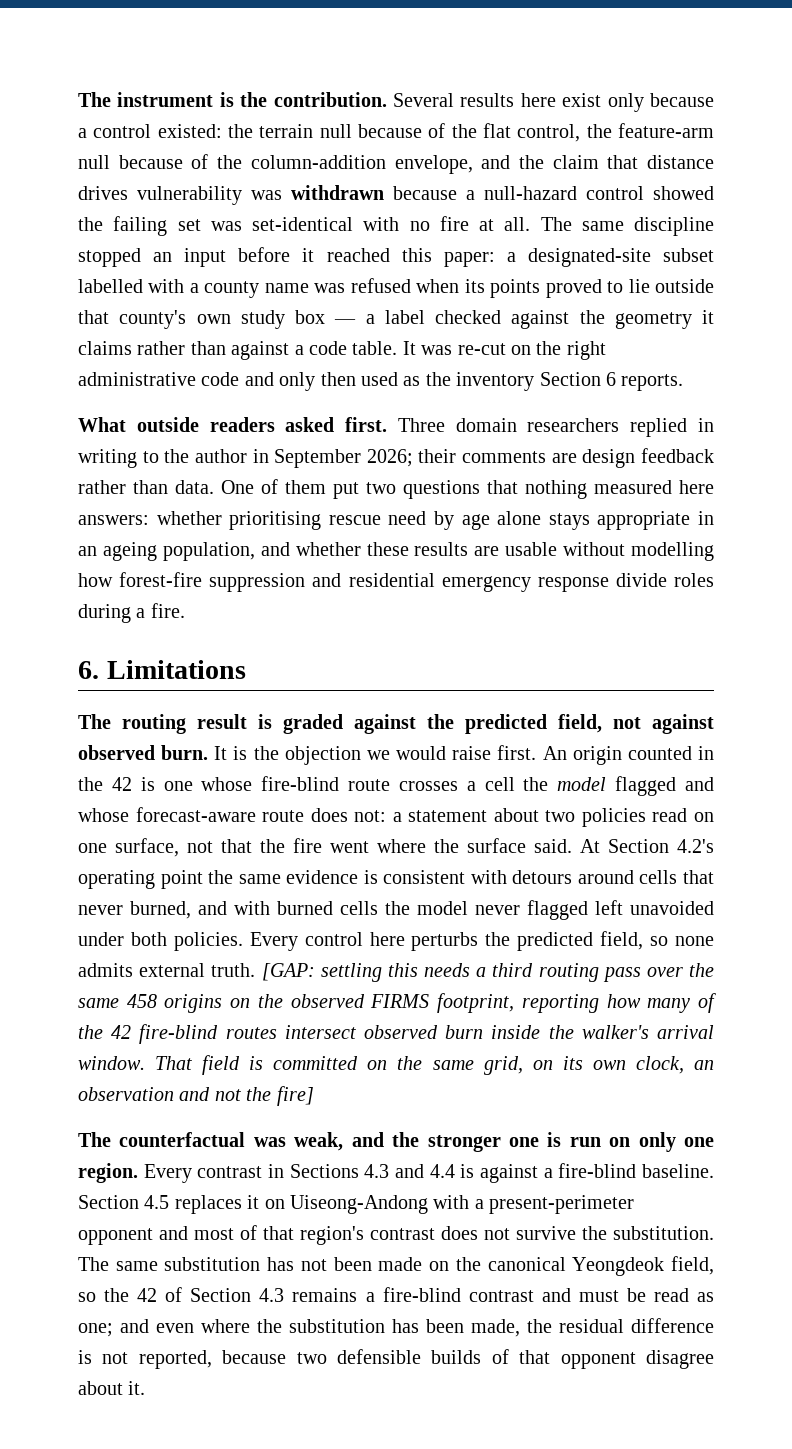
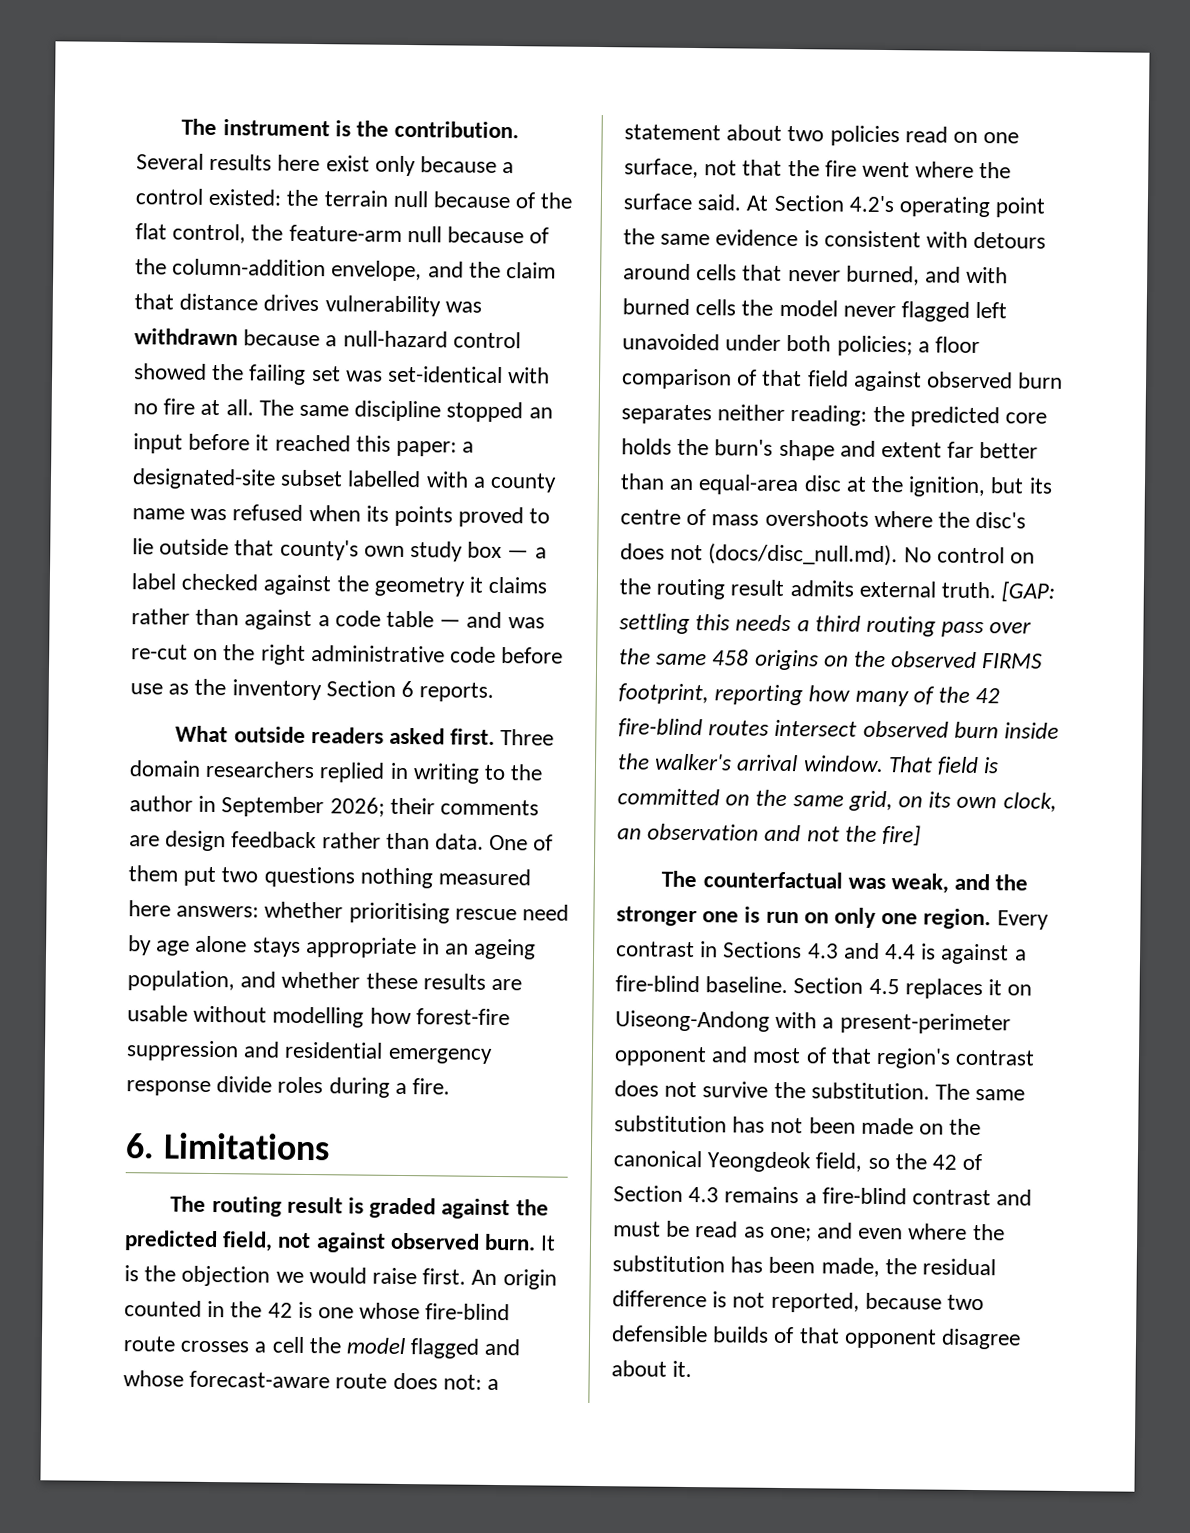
- The same discipline stopped an input before it reached this paper: a designated-site subset labelled with a county name was refused when its points proved to lie outside that county's own study box — a label checked against the geometry it claims rather than against a code table. It was re-cut on the right administrative code and only then used as the inventory Section 6 reports.
+ The same discipline stopped an input before it reached this paper: a designated-site subset labelled with a county name was refused when its points proved to lie outside that county's own study box — a label checked against the geometry it claims rather than against a code table — and was re-cut on the right administrative code before use as the inventory Section 6 reports.
- One of them put two questions that nothing measured here answers: whether prioritising rescue need by age alone stays appropriate in an ageing population, and whether these results are usable without modelling how forest-fire suppression and residential emergency response divide roles during a fire.
+ One of them put two questions nothing measured here answers: whether prioritising rescue need by age alone stays appropriate in an ageing population, and whether these results are usable without modelling how forest-fire suppression and residential emergency response divide roles during a fire.
- At Section 4.2's operating point the same evidence is consistent with detours around cells that never burned, and with burned cells the model never flagged left unavoided under both policies. Every control here perturbs the predicted field, so none admits external truth.
+ At Section 4.2's operating point the same evidence is consistent with detours around cells that never burned, and with burned cells the model never flagged left unavoided under both policies; a floor comparison of that field against observed burn separates neither reading: the predicted core holds the burn's shape and extent far better than an equal-area disc at the ignition, but its centre of mass overshoots where the disc's does not (docs/disc_null.md). No control on the routing result admits external truth.

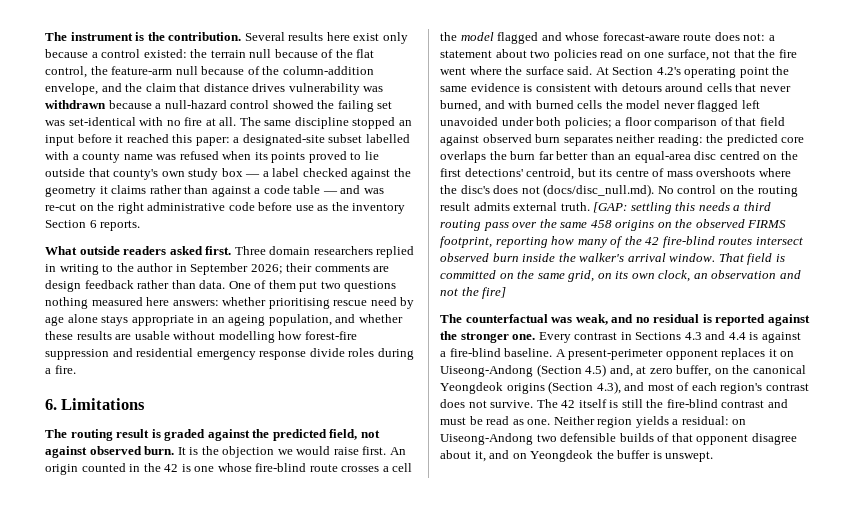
- the predicted core holds the burn's shape and extent far better than an equal-area disc at the ignition, but its centre of mass overshoots where the disc's does not (docs/disc_null.md). No control on the routing result admits external truth.
+ the predicted core overlaps the burn far better than an equal-area disc centred on the first detections' centroid, but its centre of mass overshoots where the disc's does not (docs/disc_null.md). No control on the routing result admits external truth.
- The counterfactual was weak, and the stronger one is run on only one region.
+ The counterfactual was weak, and no residual is reported against the stronger one.
- Section 4.5 replaces it on Uiseong-Andong with a present-perimeter opponent and most of that region's contrast does not survive the substitution. The same substitution has not been made on the canonical Yeongdeok field, so the 42 of Section 4.3 remains a fire-blind contrast and must be read as one; and even where the substitution has been made, the residual difference is not reported, because two defensible builds of that opponent disagree about it.
+ A present-perimeter opponent replaces it on Uiseong-Andong (Section 4.5) and, at zero buffer, on the canonical Yeongdeok origins (Section 4.3), and most of each region's contrast does not survive. The 42 itself is still the fire-blind contrast and must be read as one. Neither region yields a residual: on Uiseong-Andong two defensible builds of that opponent disagree about it, and on Yeongdeok the buffer is unswept.

